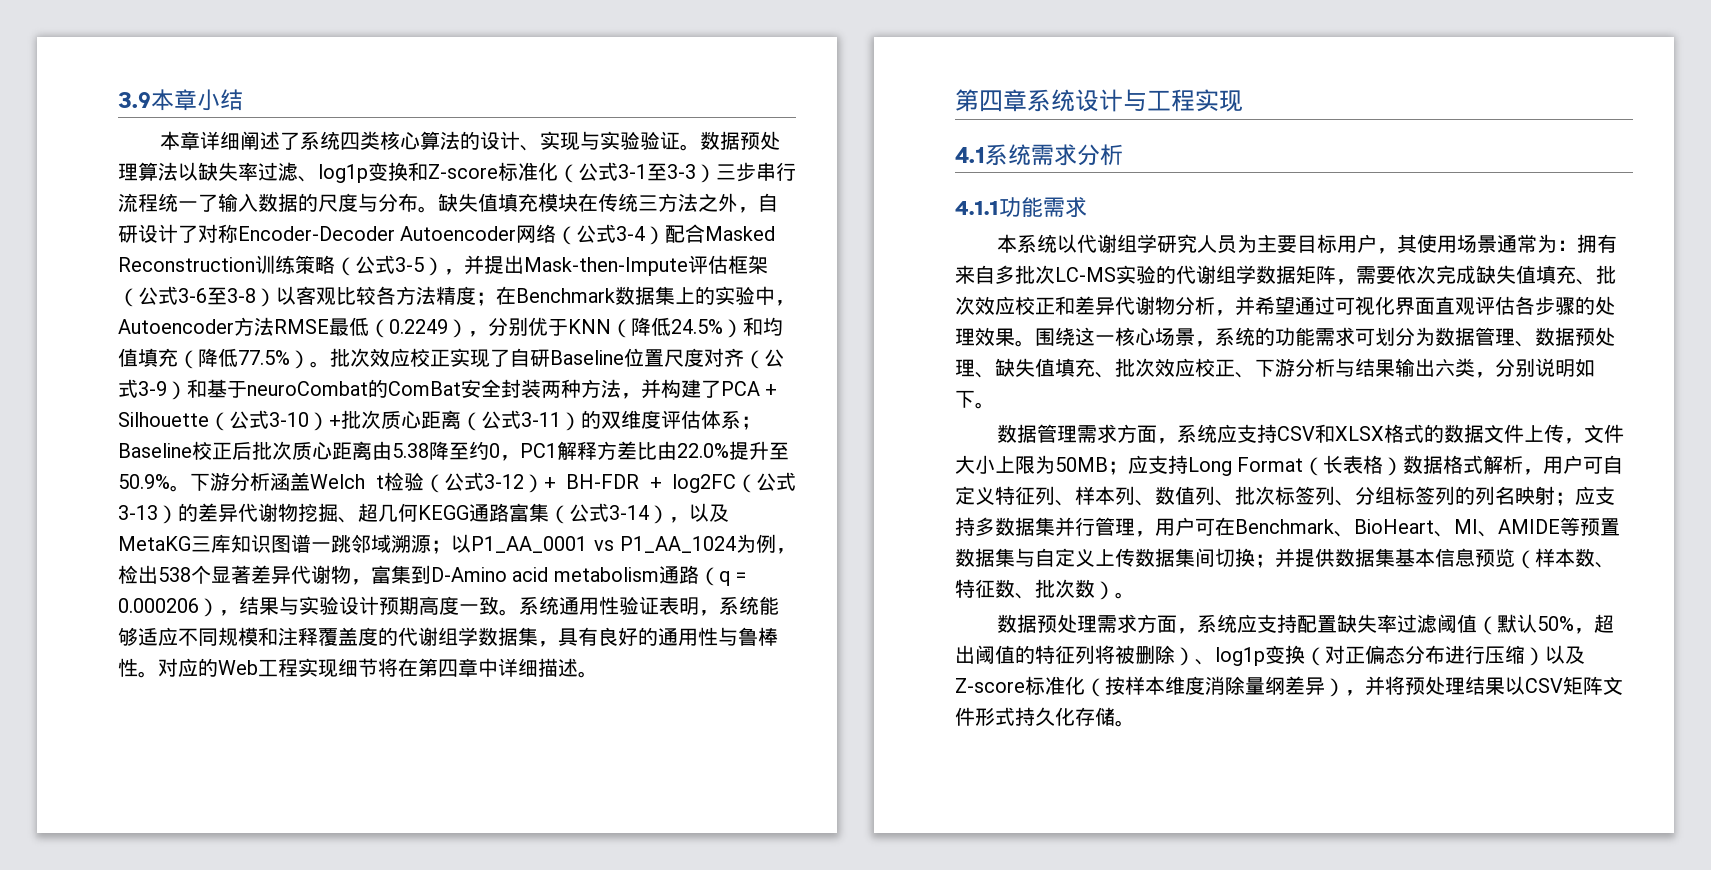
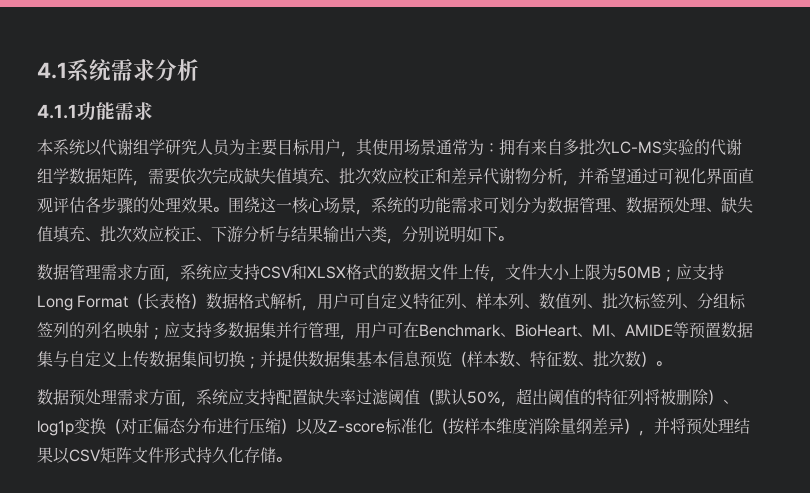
- 3.9本章小结
- 本章详细阐述了系统四类核心算法的设计、实现与实验验证。数据预处理算法以缺失率过滤、log1p变换和Z-score标准化（公式3-1至3-3）三步串行流程统一了输入数据的尺度与分布。缺失值填充模块在传统三方法之外，自研设计了对称Encoder-Decoder Autoencoder网络（公式3-4）配合Masked Reconstruction训练策略（公式3-5），并提出Mask-then-Impute评估框架（公式3-6至3-8）以客观比较各方法精度；在Benchmark数据集上的实验中，Autoencoder方法RMSE最低（0.2249），分别优于KNN（降低24.5%）和均值填充（降低77.5%）。批次效应校正实现了自研Baseline位置尺度对齐（公式3-9）和基于neuroCombat的ComBat安全封装两种方法，并构建了PCA + Silhouette（公式3-10）+批次质心距离（公式3-11）的双维度评估体系；Baseline校正后批次质心距离由5.38降至约0，PC1解释方差比由22.0%提升至50.9%。下游分析涵盖Welch t检验（公式3-12）+ BH-FDR + log2FC（公式3-13）的差异代谢物挖掘、超几何KEGG通路富集（公式3-14），以及MetaKG三库知识图谱一跳邻域溯源；以P1_AA_0001 vs P1_AA_1024为例，检出538个显著差异代谢物，富集到D-Amino acid metabolism通路（q = 0.000206），结果与实验设计预期高度一致。系统通用性验证表明，系统能够适应不同规模和注释覆盖度的代谢组学数据集，具有良好的通用性与鲁棒性。对应的Web工程实现细节将在第四章中详细描述。
- 第四章系统设计与工程实现

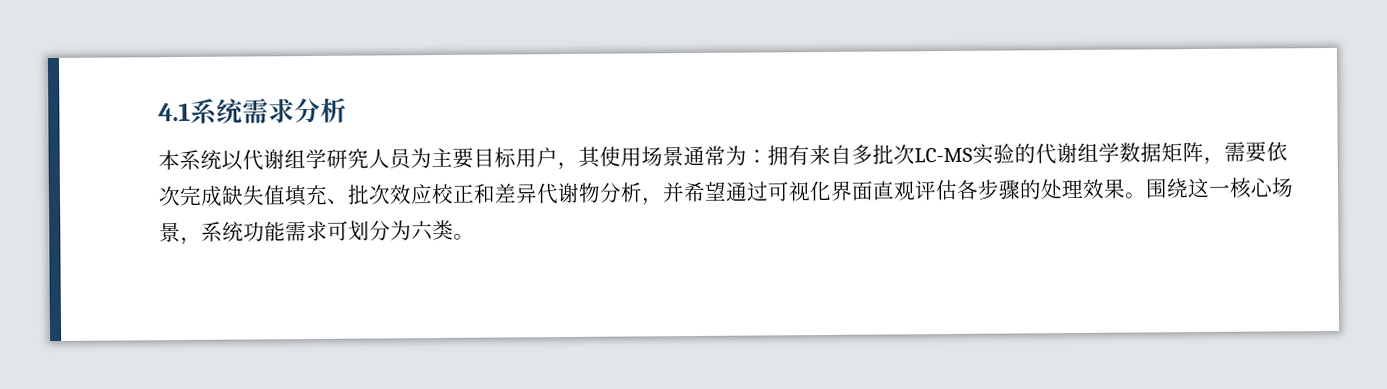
- 4.1.1功能需求
- 围绕这一核心场景，系统的功能需求可划分为数据管理、数据预处理、缺失值填充、批次效应校正、下游分析与结果输出六类，分别说明如下。
- 数据管理需求方面，系统应支持CSV和XLSX格式的数据文件上传，文件大小上限为50MB；应支持Long Format（长表格）数据格式解析，用户可自定义特征列、样本列、数值列、批次标签列、分组标签列的列名映射；应支持多数据集并行管理，用户可在Benchmark、BioHeart、MI、AMIDE等预置数据集与自定义上传数据集间切换；并提供数据集基本信息预览（样本数、特征数、批次数）。
- 数据预处理需求方面，系统应支持配置缺失率过滤阈值（默认50%，超出阈值的特征列将被删除）、log1p变换（对正偏态分布进行压缩）以及Z-score标准化（按样本维度消除量纲差异），并将预处理结果以CSV矩阵文件形式持久化存储。
+ 围绕这一核心场景，系统功能需求可划分为六类。

